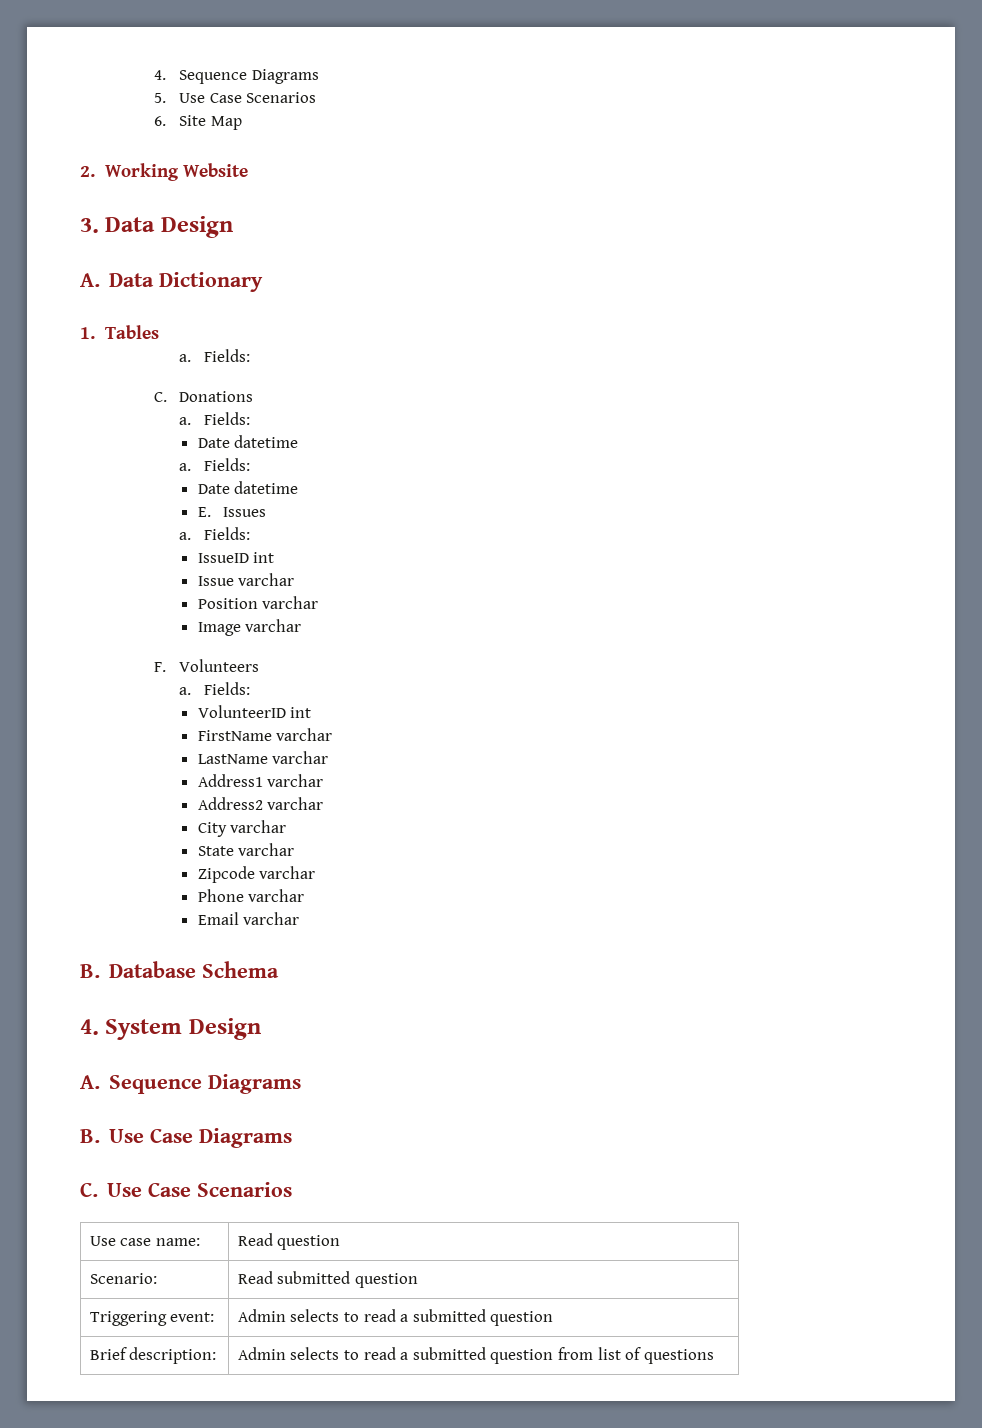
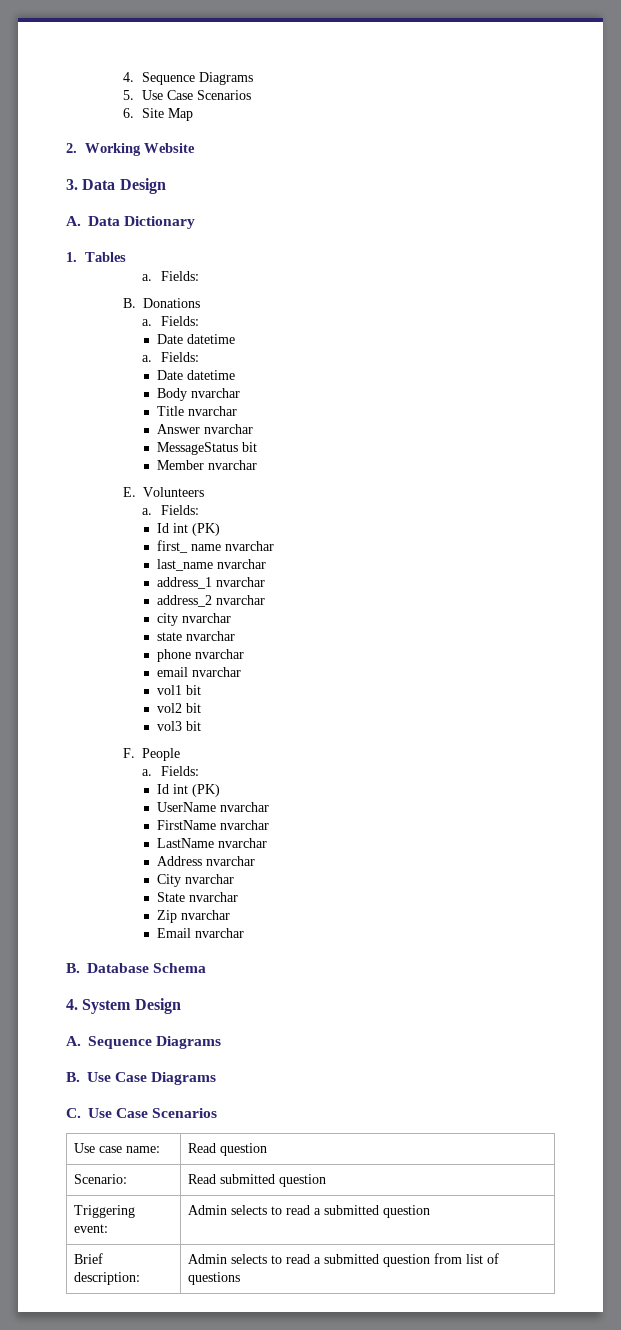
- C. Donations
+ B. Donations
- E. Issues
- a. Fields:
- IssueID int
- Issue varchar
- Position varchar
- Image varchar
- F. Volunteers
+ Body nvarchar
+ Title nvarchar
+ Answer nvarchar
+ MessageStatus bit
+ Member nvarchar
+ E. Volunteers
  a. Fields:
- VolunteerID int
+ Id int (PK)
+ first_ name nvarchar
+ last_name nvarchar
+ address_1 nvarchar
+ address_2 nvarchar
+ city nvarchar
+ state nvarchar
+ phone nvarchar
+ email nvarchar
+ vol1 bit
+ vol2 bit
+ vol3 bit
+ F. People
+ a. Fields:
+ Id int (PK)
+ UserName nvarchar
- FirstName varchar
+ FirstName nvarchar
- LastName varchar
- Address1 varchar
- Address2 varchar
+ LastName nvarchar
+ Address nvarchar
- City varchar
+ City nvarchar
- State varchar
- Zipcode varchar
- Phone varchar
+ State nvarchar
+ Zip nvarchar
- Email varchar
+ Email nvarchar

